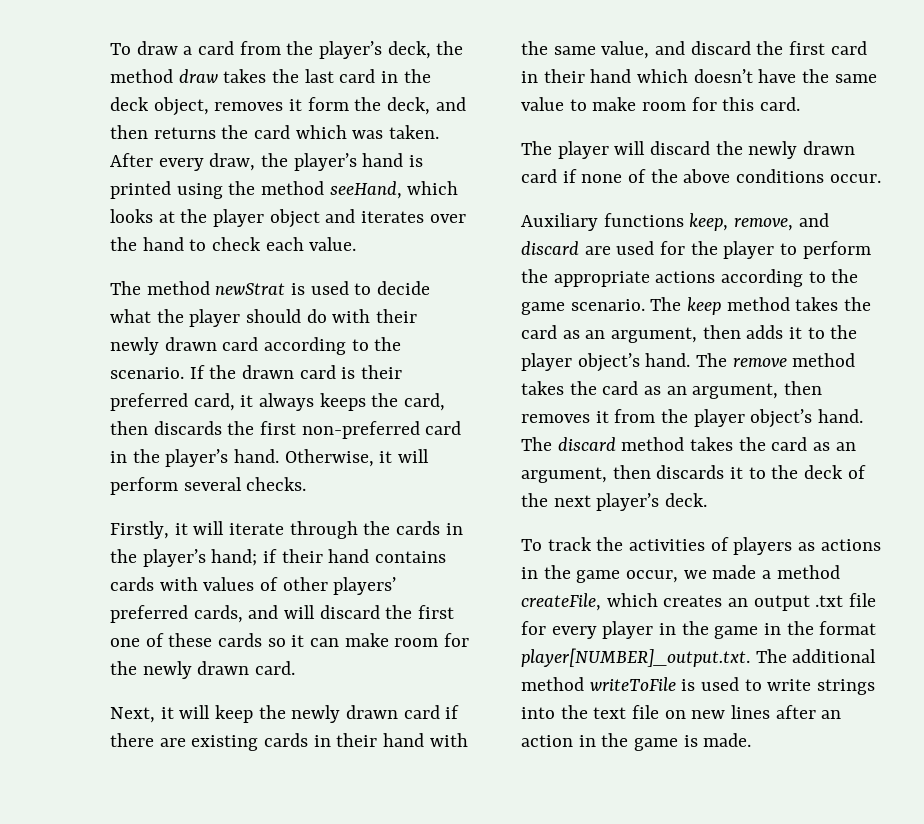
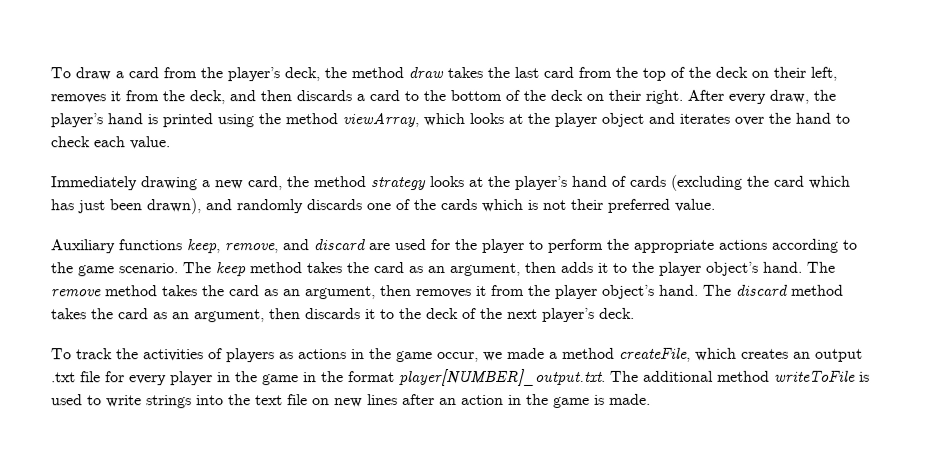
- To draw a card from the player’s deck, the method draw takes the last card in the deck object, removes it form the deck, and then returns the card which was taken.
+ To draw a card from the player’s deck, the method draw takes the last card from the top of the deck on their left, removes it from the deck, and then discards a card to the bottom of the deck on their right.
- After every draw, the player’s hand is printed using the method seeHand, which looks at the player object and iterates over the hand to check each value.
+ After every draw, the player’s hand is printed using the method viewArray, which looks at the player object and iterates over the hand to check each value.
- The method newStrat is used to decide what the player should do with their newly drawn card according to the scenario. If the drawn card is their preferred card, it always keeps the card, then discards the first non-preferred card in the player’s hand. Otherwise, it will perform several checks.
- Firstly, it will iterate through the cards in the player’s hand; if their hand contains cards with values of other players’ preferred cards, and will discard the first one of these cards so it can make room for the newly drawn card.
- Next, it will keep the newly drawn card if there are existing cards in their hand with the same value, and discard the first card in their hand which doesn’t have the same value to make room for this card.
- The player will discard the newly drawn card if none of the above conditions occur.
+ Immediately drawing a new card, the method strategy looks at the player’s hand of cards (excluding the card which has just been drawn), and randomly discards one of the cards which is not their preferred value.

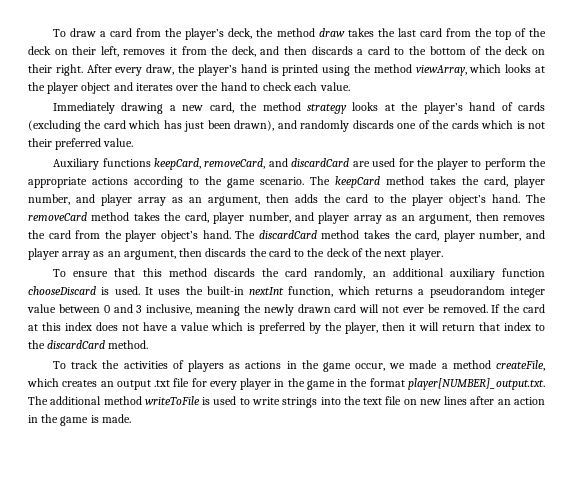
- Auxiliary functions keep, remove, and discard are used for the player to perform the appropriate actions according to the game scenario.
+ Auxiliary functions keepCard, removeCard, and discardCard are used for the player to perform the appropriate actions according to the game scenario.
- The keep method takes the card as an argument, then adds it to the player object’s hand.
+ The keepCard method takes the card, player number, and player array as an argument, then adds the card to the player object’s hand.
- The remove method takes the card as an argument, then removes it from the player object’s hand.
+ The removeCard method takes the card, player number, and player array as an argument, then removes the card from the player object’s hand.
- The discard method takes the card as an argument, then discards it to the deck of the next player’s deck.
+ The discardCard method takes the card, player number, and player array as an argument, then discards the card to the deck of the next player.
+ To ensure that this method discards the card randomly, an additional auxiliary function chooseDiscard is used. It uses the built-in nextInt function, which returns a pseudorandom integer value between 0 and 3 inclusive, meaning the newly drawn card will not ever be removed. If the card at this index does not have a value which is preferred by the player, then it will return that index to the discardCard method.

